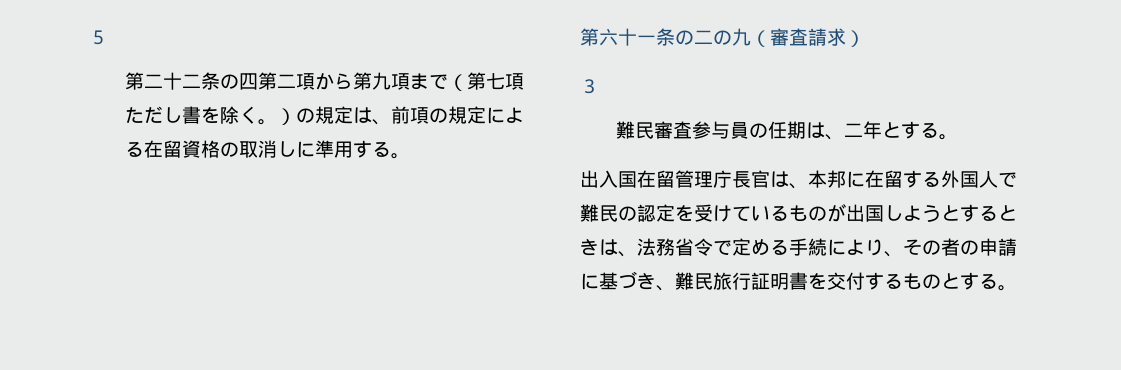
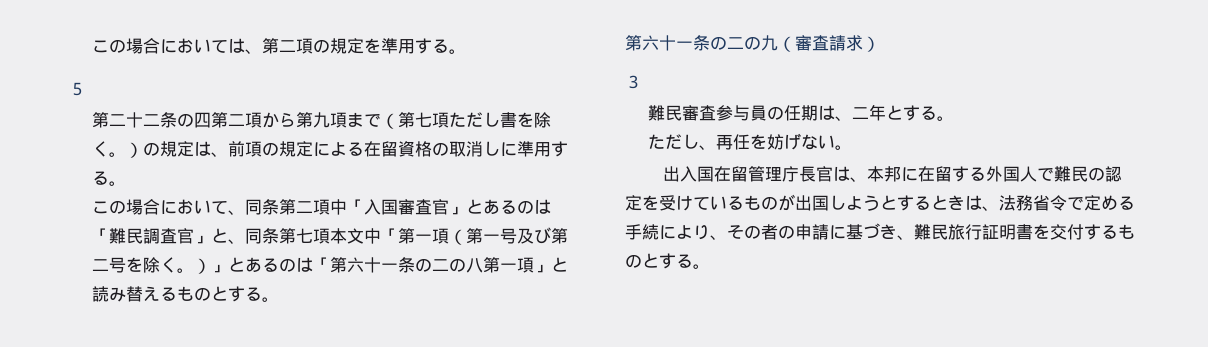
+ この場合においては、第二項の規定を準用する。
+ この場合において、同条第二項中「入国審査官」とあるのは「難民調査官」と、同条第七項本文中「第一項（第一号及び第二号を除く。）」とあるのは「第六十一条の二の八第一項」と読み替えるものとする。
+ ただし、再任を妨げない。

